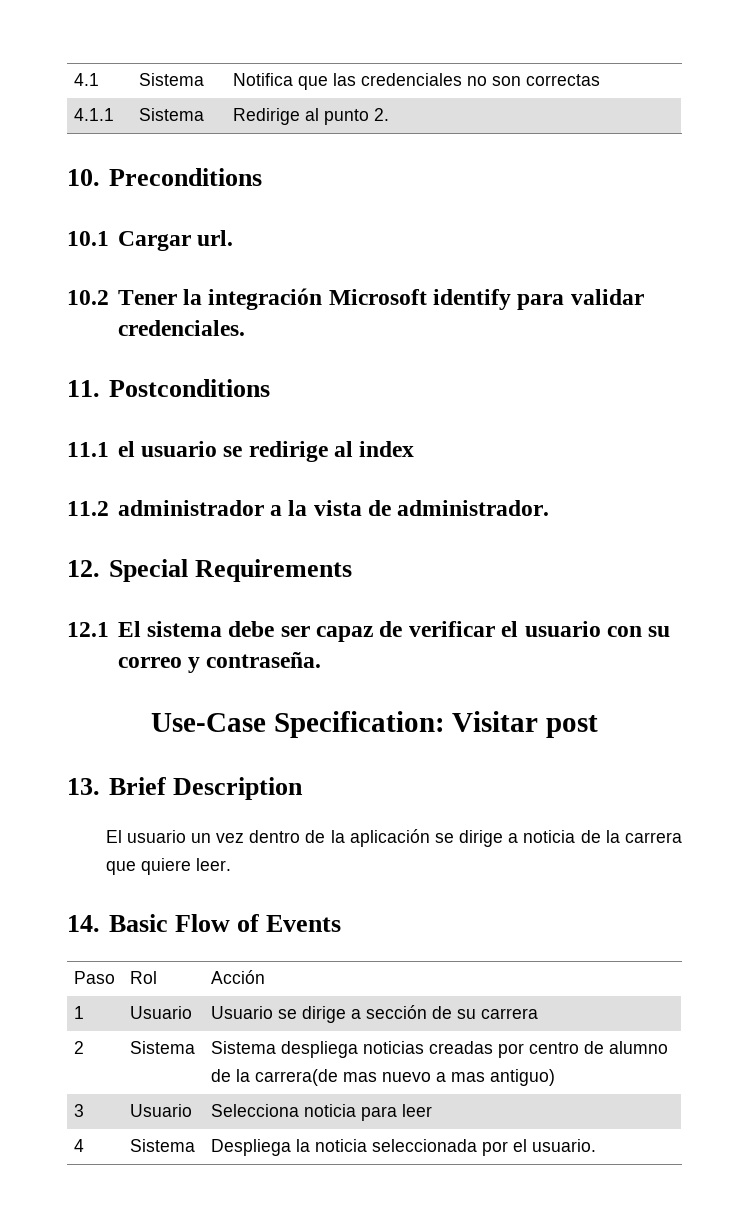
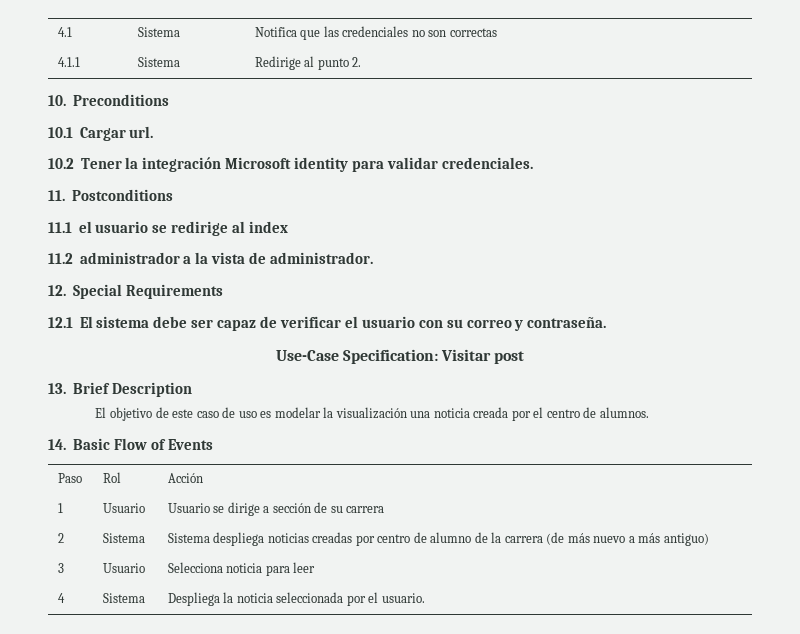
- 10.2 Tener la integración Microsoft identify para validar credenciales.
+ 10.2 Tener la integración Microsoft identity para validar credenciales.
- El usuario un vez dentro de la aplicación se dirige a noticia de la carrera que quiere leer.
+ El objetivo de este caso de uso es modelar la visualización una noticia creada por el centro de alumnos.
- 2 | Sistema | Sistema despliega noticias creadas por centro de alumno de la carrera(de mas nuevo a mas antiguo)
+ 2 | Sistema | Sistema despliega noticias creadas por centro de alumno de la carrera (de más nuevo a más antiguo)

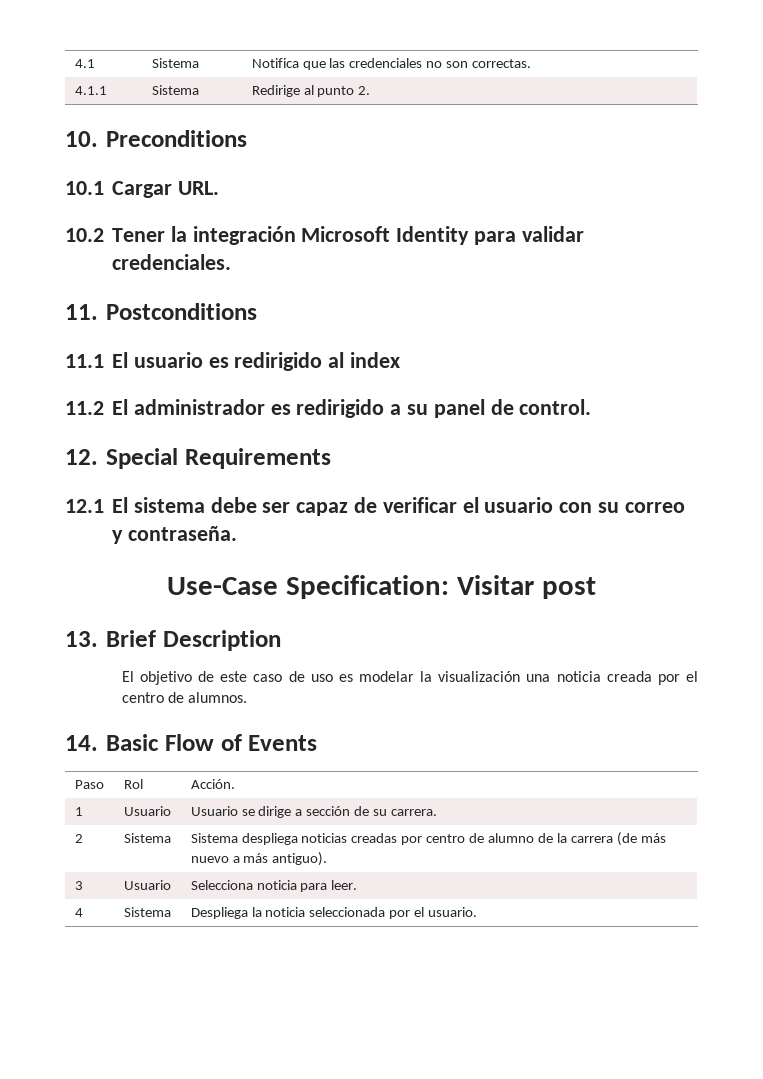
- 4.1 | Sistema | Notifica que las credenciales no son correctas
+ 4.1 | Sistema | Notifica que las credenciales no son correctas.
- 10.1 Cargar url.
+ 10.1 Cargar URL.
- 10.2 Tener la integración Microsoft identity para validar credenciales.
+ 10.2 Tener la integración Microsoft Identity para validar credenciales.
- 11.1 el usuario se redirige al index
+ 11.1 El usuario es redirigido al index
- 11.2 administrador a la vista de administrador.
+ 11.2 El administrador es redirigido a su panel de control.
- Paso | Rol | Acción
+ Paso | Rol | Acción.
- 1 | Usuario | Usuario se dirige a sección de su carrera
+ 1 | Usuario | Usuario se dirige a sección de su carrera.
- 2 | Sistema | Sistema despliega noticias creadas por centro de alumno de la carrera (de más nuevo a más antiguo)
+ 2 | Sistema | Sistema despliega noticias creadas por centro de alumno de la carrera (de más nuevo a más antiguo).
- 3 | Usuario | Selecciona noticia para leer
+ 3 | Usuario | Selecciona noticia para leer.

